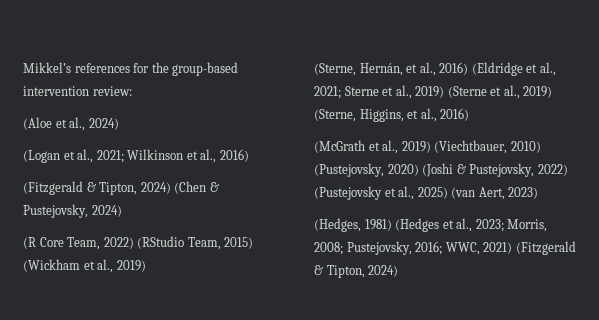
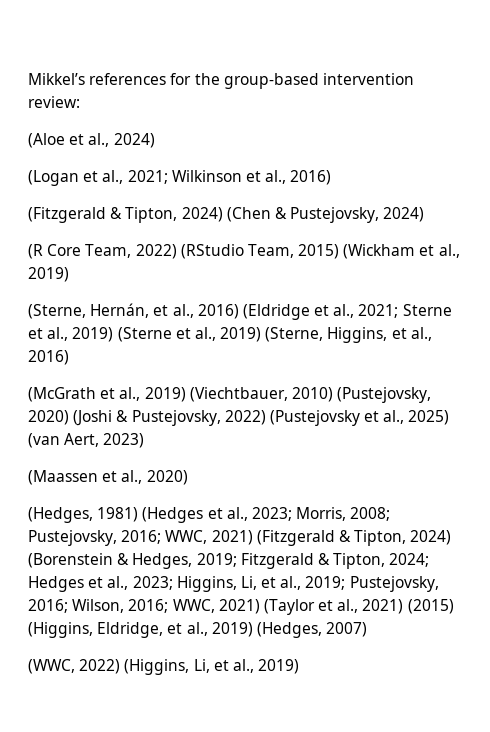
+ (Maassen et al., 2020)
- (Hedges, 1981) (Hedges et al., 2023; Morris, 2008; Pustejovsky, 2016; WWC, 2021) (Fitzgerald & Tipton, 2024)
+ (Hedges, 1981) (Hedges et al., 2023; Morris, 2008; Pustejovsky, 2016; WWC, 2021) (Fitzgerald & Tipton, 2024) (Borenstein & Hedges, 2019; Fitzgerald & Tipton, 2024; Hedges et al., 2023; Higgins, Li, et al., 2019; Pustejovsky, 2016; Wilson, 2016; WWC, 2021) (Taylor et al., 2021) (2015) (Higgins, Eldridge, et al., 2019) (Hedges, 2007)
+ (WWC, 2022) (Higgins, Li, et al., 2019)

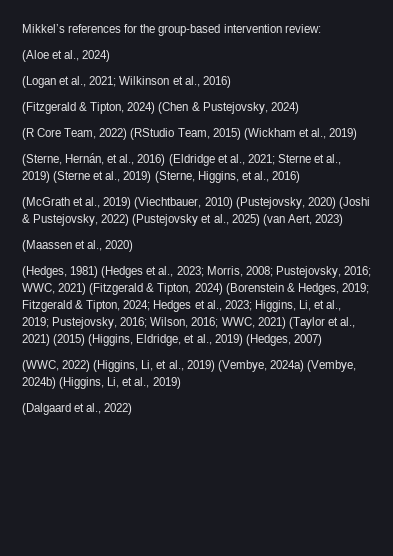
- (WWC, 2022) (Higgins, Li, et al., 2019)
+ (WWC, 2022) (Higgins, Li, et al., 2019) (Vembye, 2024a) (Vembye, 2024b) (Higgins, Li, et al., 2019)
+ (Dalgaard et al., 2022)

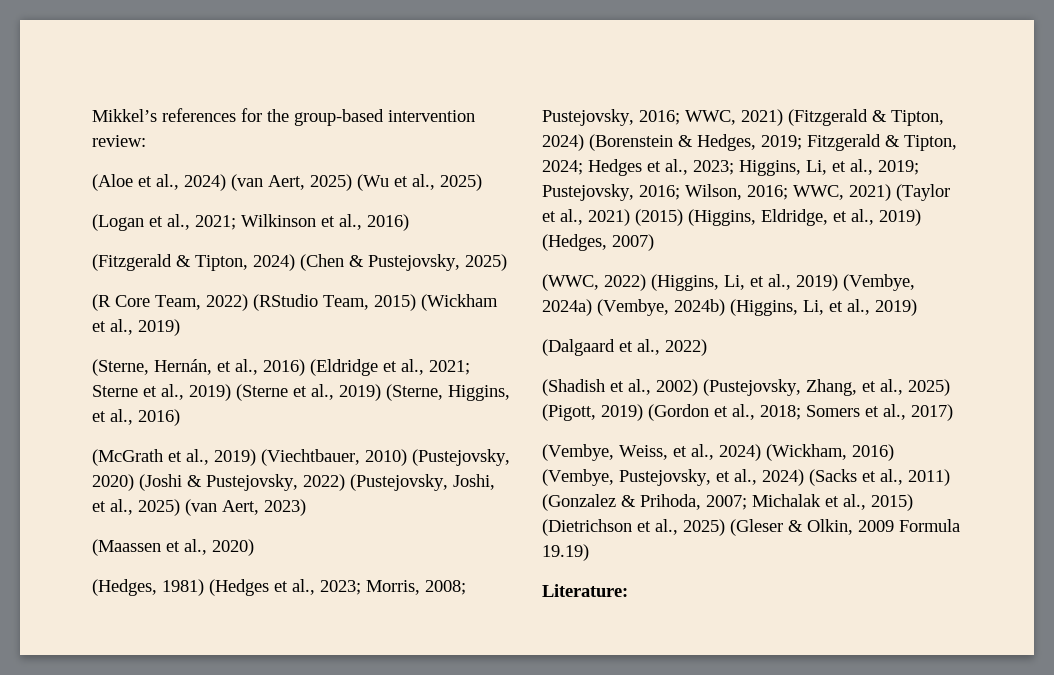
- (Aloe et al., 2024)
+ (Aloe et al., 2024) (van Aert, 2025) (Wu et al., 2025)
- (Fitzgerald & Tipton, 2024) (Chen & Pustejovsky, 2024)
+ (Fitzgerald & Tipton, 2024) (Chen & Pustejovsky, 2025)
- (McGrath et al., 2019) (Viechtbauer, 2010) (Pustejovsky, 2020) (Joshi & Pustejovsky, 2022) (Pustejovsky et al., 2025) (van Aert, 2023)
+ (McGrath et al., 2019) (Viechtbauer, 2010) (Pustejovsky, 2020) (Joshi & Pustejovsky, 2022) (Pustejovsky, Joshi, et al., 2025) (van Aert, 2023)
+ (Shadish et al., 2002) (Pustejovsky, Zhang, et al., 2025) (Pigott, 2019) (Gordon et al., 2018; Somers et al., 2017)
+ (Vembye, Weiss, et al., 2024) (Wickham, 2016) (Vembye, Pustejovsky, et al., 2024) (Sacks et al., 2011) (Gonzalez & Prihoda, 2007; Michalak et al., 2015) (Dietrichson et al., 2025) (Gleser & Olkin, 2009 Formula 19.19)
+ Literature:

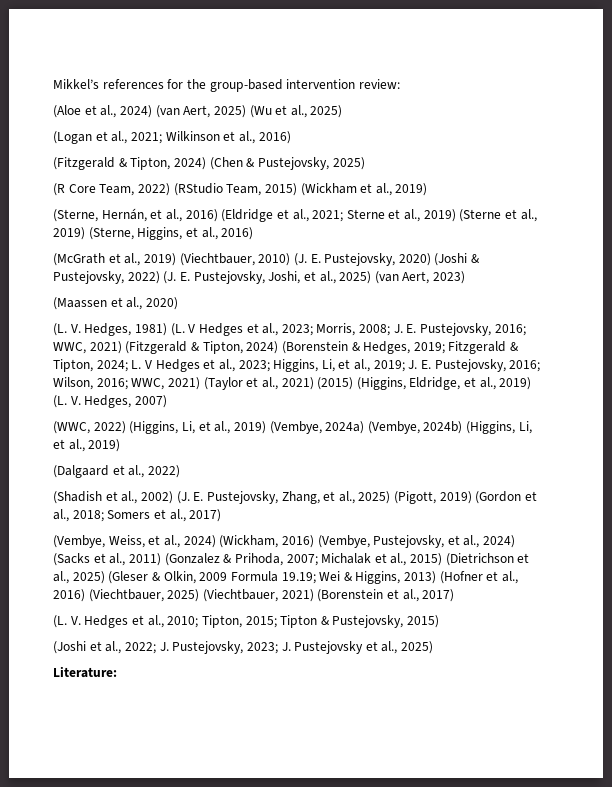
- (McGrath et al., 2019) (Viechtbauer, 2010) (Pustejovsky, 2020) (Joshi & Pustejovsky, 2022) (Pustejovsky, Joshi, et al., 2025) (van Aert, 2023)
+ (McGrath et al., 2019) (Viechtbauer, 2010) (J. E. Pustejovsky, 2020) (Joshi & Pustejovsky, 2022) (J. E. Pustejovsky, Joshi, et al., 2025) (van Aert, 2023)
- (Hedges, 1981) (Hedges et al., 2023; Morris, 2008; Pustejovsky, 2016; WWC, 2021) (Fitzgerald & Tipton, 2024) (Borenstein & Hedges, 2019; Fitzgerald & Tipton, 2024; Hedges et al., 2023; Higgins, Li, et al., 2019; Pustejovsky, 2016; Wilson, 2016; WWC, 2021) (Taylor et al., 2021) (2015) (Higgins, Eldridge, et al., 2019) (Hedges, 2007)
+ (L. V. Hedges, 1981) (L. V Hedges et al., 2023; Morris, 2008; J. E. Pustejovsky, 2016; WWC, 2021) (Fitzgerald & Tipton, 2024) (Borenstein & Hedges, 2019; Fitzgerald & Tipton, 2024; L. V Hedges et al., 2023; Higgins, Li, et al., 2019; J. E. Pustejovsky, 2016; Wilson, 2016; WWC, 2021) (Taylor et al., 2021) (2015) (Higgins, Eldridge, et al., 2019) (L. V. Hedges, 2007)
- (Shadish et al., 2002) (Pustejovsky, Zhang, et al., 2025) (Pigott, 2019) (Gordon et al., 2018; Somers et al., 2017)
+ (Shadish et al., 2002) (J. E. Pustejovsky, Zhang, et al., 2025) (Pigott, 2019) (Gordon et al., 2018; Somers et al., 2017)
- (Vembye, Weiss, et al., 2024) (Wickham, 2016) (Vembye, Pustejovsky, et al., 2024) (Sacks et al., 2011) (Gonzalez & Prihoda, 2007; Michalak et al., 2015) (Dietrichson et al., 2025) (Gleser & Olkin, 2009 Formula 19.19)
+ (Vembye, Weiss, et al., 2024) (Wickham, 2016) (Vembye, Pustejovsky, et al., 2024) (Sacks et al., 2011) (Gonzalez & Prihoda, 2007; Michalak et al., 2015) (Dietrichson et al., 2025) (Gleser & Olkin, 2009 Formula 19.19; Wei & Higgins, 2013) (Hofner et al., 2016) (Viechtbauer, 2025) (Viechtbauer, 2021) (Borenstein et al., 2017)
+ (L. V. Hedges et al., 2010; Tipton, 2015; Tipton & Pustejovsky, 2015)
+ (Joshi et al., 2022; J. Pustejovsky, 2023; J. Pustejovsky et al., 2025)

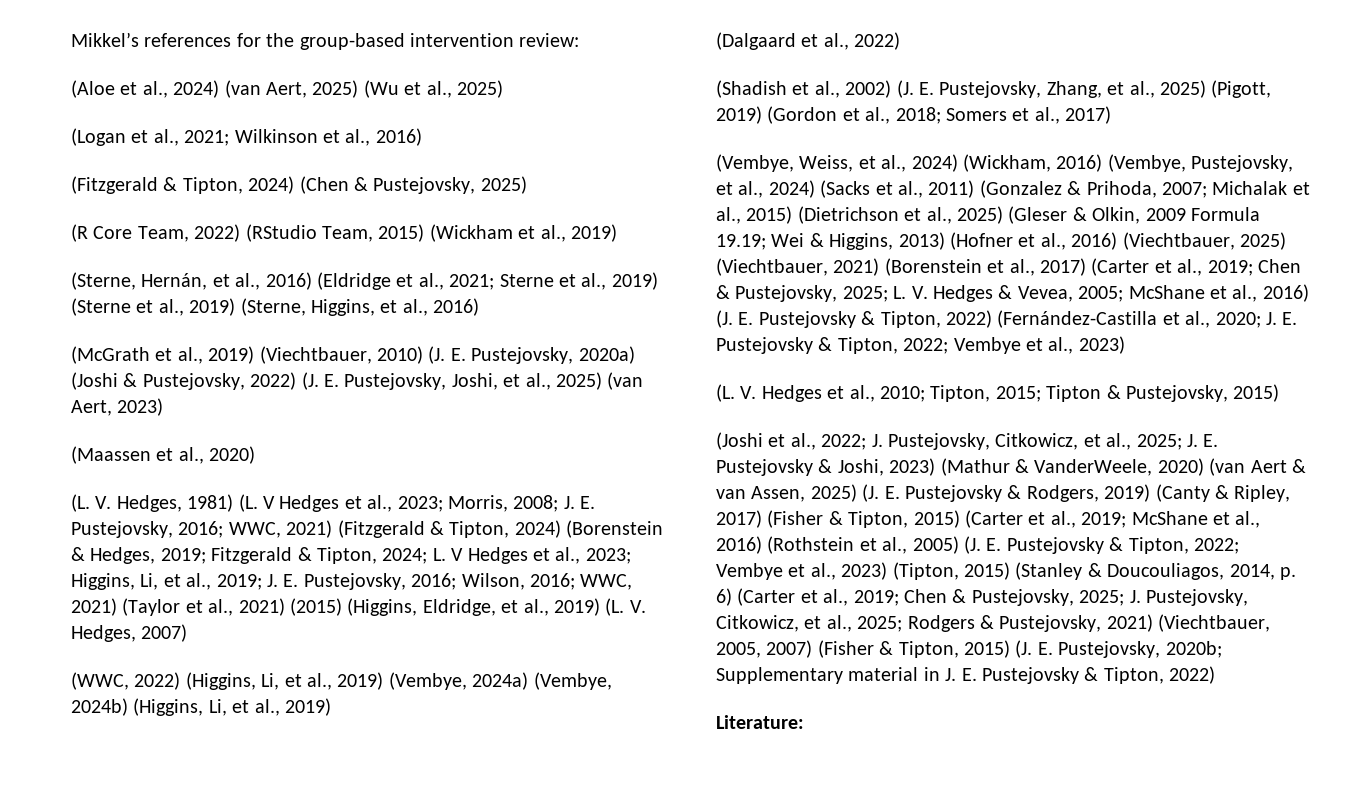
- (McGrath et al., 2019) (Viechtbauer, 2010) (J. E. Pustejovsky, 2020) (Joshi & Pustejovsky, 2022) (J. E. Pustejovsky, Joshi, et al., 2025) (van Aert, 2023)
+ (McGrath et al., 2019) (Viechtbauer, 2010) (J. E. Pustejovsky, 2020a) (Joshi & Pustejovsky, 2022) (J. E. Pustejovsky, Joshi, et al., 2025) (van Aert, 2023)
- (Vembye, Weiss, et al., 2024) (Wickham, 2016) (Vembye, Pustejovsky, et al., 2024) (Sacks et al., 2011) (Gonzalez & Prihoda, 2007; Michalak et al., 2015) (Dietrichson et al., 2025) (Gleser & Olkin, 2009 Formula 19.19; Wei & Higgins, 2013) (Hofner et al., 2016) (Viechtbauer, 2025) (Viechtbauer, 2021) (Borenstein et al., 2017)
+ (Vembye, Weiss, et al., 2024) (Wickham, 2016) (Vembye, Pustejovsky, et al., 2024) (Sacks et al., 2011) (Gonzalez & Prihoda, 2007; Michalak et al., 2015) (Dietrichson et al., 2025) (Gleser & Olkin, 2009 Formula 19.19; Wei & Higgins, 2013) (Hofner et al., 2016) (Viechtbauer, 2025) (Viechtbauer, 2021) (Borenstein et al., 2017) (Carter et al., 2019; Chen & Pustejovsky, 2025; L. V. Hedges & Vevea, 2005; McShane et al., 2016) (J. E. Pustejovsky & Tipton, 2022) (Fernández-Castilla et al., 2020; J. E. Pustejovsky & Tipton, 2022; Vembye et al., 2023)
- (Joshi et al., 2022; J. Pustejovsky, 2023; J. Pustejovsky et al., 2025)
+ (Joshi et al., 2022; J. Pustejovsky, Citkowicz, et al., 2025; J. E. Pustejovsky & Joshi, 2023) (Mathur & VanderWeele, 2020) (van Aert & van Assen, 2025) (J. E. Pustejovsky & Rodgers, 2019) (Canty & Ripley, 2017) (Fisher & Tipton, 2015) (Carter et al., 2019; McShane et al., 2016) (Rothstein et al., 2005) (J. E. Pustejovsky & Tipton, 2022; Vembye et al., 2023) (Tipton, 2015) (Stanley & Doucouliagos, 2014, p. 6) (Carter et al., 2019; Chen & Pustejovsky, 2025; J. Pustejovsky, Citkowicz, et al., 2025; Rodgers & Pustejovsky, 2021) (Viechtbauer, 2005, 2007) (Fisher & Tipton, 2015) (J. E. Pustejovsky, 2020b; Supplementary material in J. E. Pustejovsky & Tipton, 2022)

